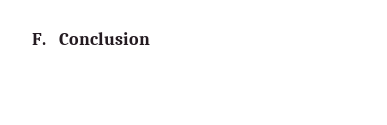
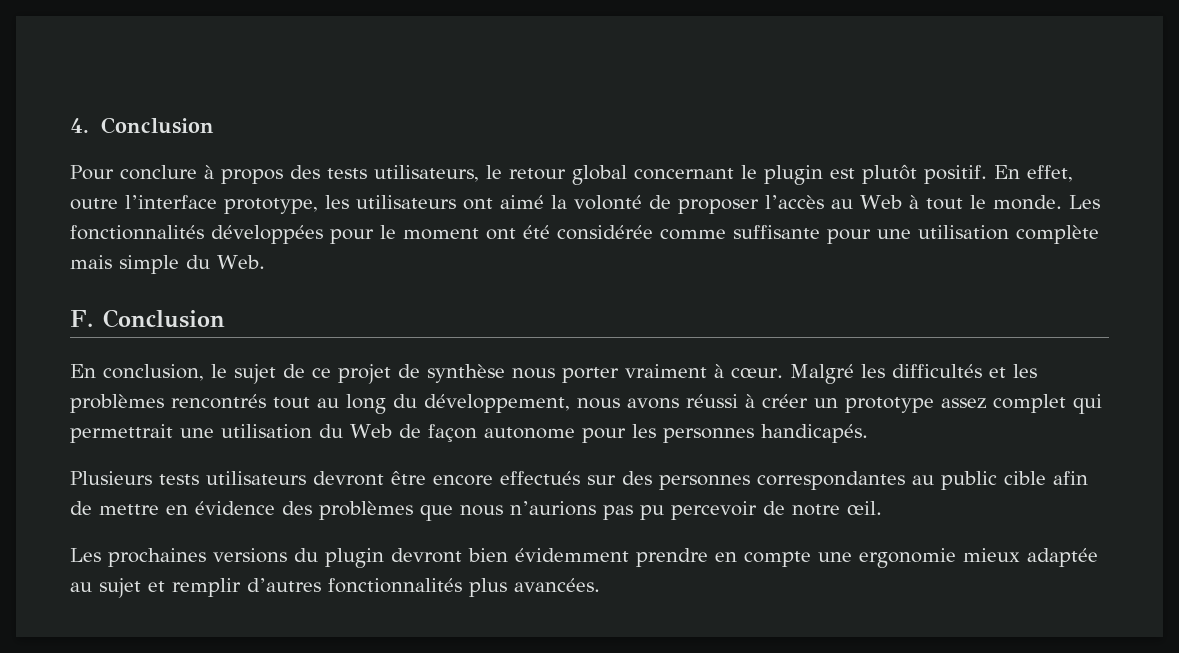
+ 4. Conclusion
+ Pour conclure à propos des tests utilisateurs, le retour global concernant le plugin est plutôt positif. En effet, outre l’interface prototype, les utilisateurs ont aimé la volonté de proposer l’accès au Web à tout le monde. Les fonctionnalités développées pour le moment ont été considérée comme suffisante pour une utilisation complète mais simple du Web.
  F. Conclusion
+ En conclusion, le sujet de ce projet de synthèse nous porter vraiment à cœur. Malgré les difficultés et les problèmes rencontrés tout au long du développement, nous avons réussi à créer un prototype assez complet qui permettrait une utilisation du Web de façon autonome pour les personnes handicapés.
+ Plusieurs tests utilisateurs devront être encore effectués sur des personnes correspondantes au public cible afin de mettre en évidence des problèmes que nous n’aurions pas pu percevoir de notre œil.
+ Les prochaines versions du plugin devront bien évidemment prendre en compte une ergonomie mieux adaptée au sujet et remplir d’autres fonctionnalités plus avancées.

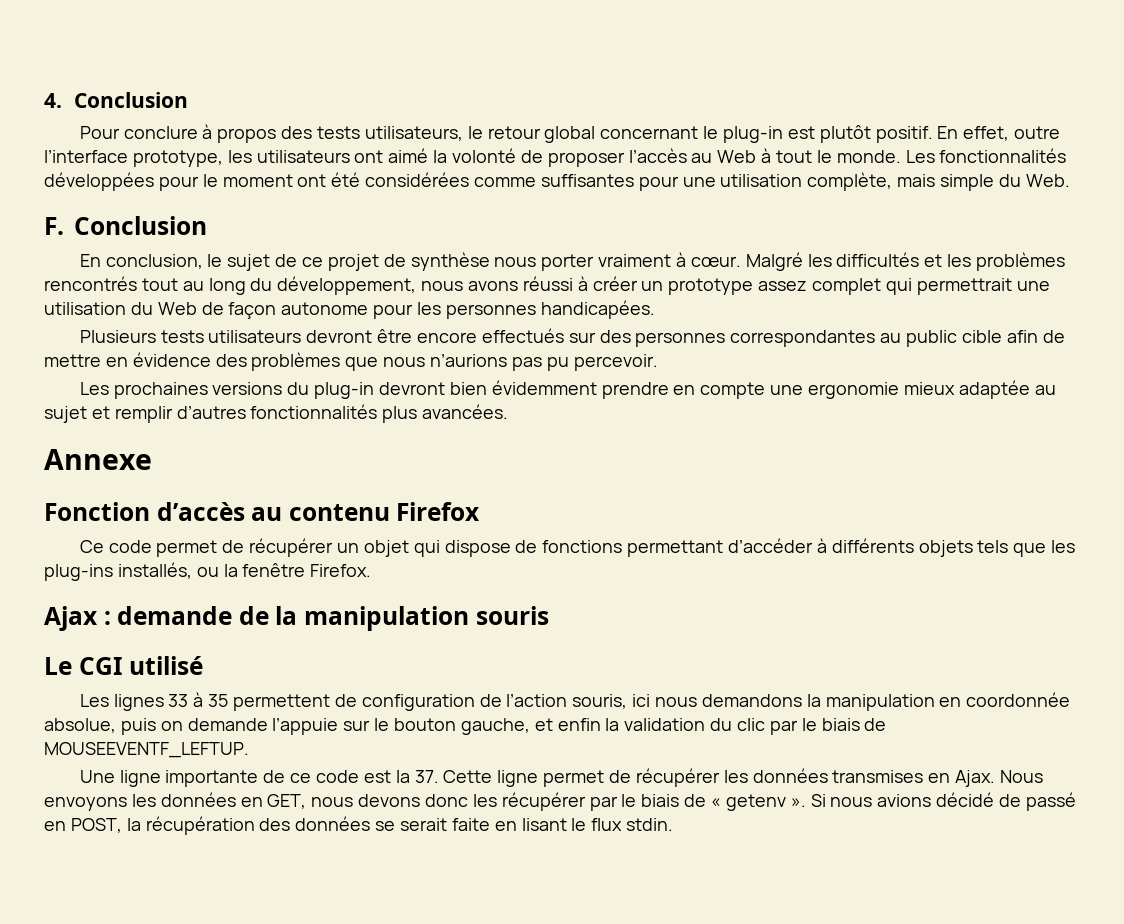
- Pour conclure à propos des tests utilisateurs, le retour global concernant le plugin est plutôt positif.
+ Pour conclure à propos des tests utilisateurs, le retour global concernant le plug-in est plutôt positif.
- Les fonctionnalités développées pour le moment ont été considérée comme suffisante pour une utilisation complète mais simple du Web.
+ Les fonctionnalités développées pour le moment ont été considérées comme suffisantes pour une utilisation complète, mais simple du Web.
- Malgré les difficultés et les problèmes rencontrés tout au long du développement, nous avons réussi à créer un prototype assez complet qui permettrait une utilisation du Web de façon autonome pour les personnes handicapés.
+ Malgré les difficultés et les problèmes rencontrés tout au long du développement, nous avons réussi à créer un prototype assez complet qui permettrait une utilisation du Web de façon autonome pour les personnes handicapées.
- Plusieurs tests utilisateurs devront être encore effectués sur des personnes correspondantes au public cible afin de mettre en évidence des problèmes que nous n’aurions pas pu percevoir de notre œil.
+ Plusieurs tests utilisateurs devront être encore effectués sur des personnes correspondantes au public cible afin de mettre en évidence des problèmes que nous n’aurions pas pu percevoir.
- Les prochaines versions du plugin devront bien évidemment prendre en compte une ergonomie mieux adaptée au sujet et remplir d’autres fonctionnalités plus avancées.
+ Les prochaines versions du plug-in devront bien évidemment prendre en compte une ergonomie mieux adaptée au sujet et remplir d’autres fonctionnalités plus avancées.
+ Annexe
+ Fonction d’accès au contenu Firefox
+ Ce code permet de récupérer un objet qui dispose de fonctions permettant d’accéder à différents objets tels que les plug-ins installés, ou la fenêtre Firefox.
+ Ajax : demande de la manipulation souris
+ Le CGI utilisé
+ Les lignes 33 à 35 permettent de configuration de l’action souris, ici nous demandons la manipulation en coordonnée absolue, puis on demande l’appuie sur le bouton gauche, et enfin la validation du clic par le biais de MOUSEEVENTF_LEFTUP.
+ Une ligne importante de ce code est la 37. Cette ligne permet de récupérer les données transmises en Ajax. Nous envoyons les données en GET, nous devons donc les récupérer par le biais de « getenv ». Si nous avions décidé de passé en POST, la récupération des données se serait faite en lisant le flux stdin.

